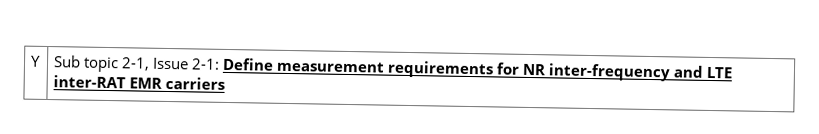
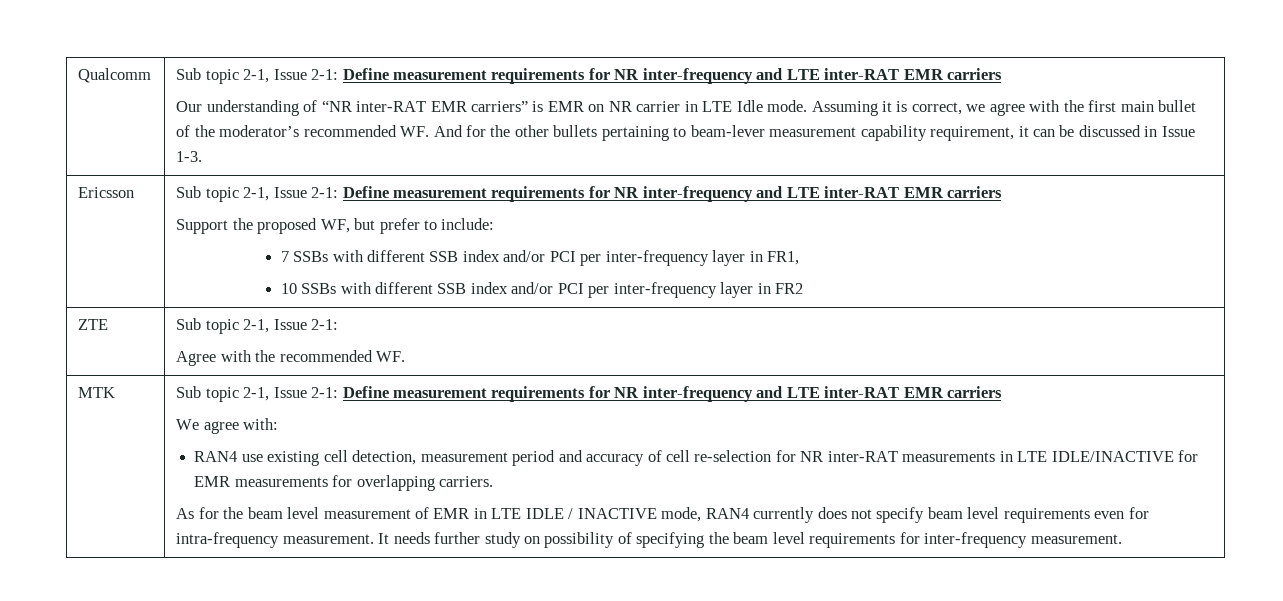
- Y
+ Qualcomm
+ Our understanding of “NR inter-RAT EMR carriers” is EMR on NR carrier in LTE Idle mode. Assuming it is correct, we agree with the first main bullet of the moderator’s recommended WF. And for the other bullets pertaining to beam-lever measurement capability requirement, it can be discussed in Issue 1-3.
+ Ericsson | Sub topic 2-1, Issue 2-1: Define measurement requirements for NR inter-frequency and LTE inter-RAT EMR carriers
+ Support the proposed WF, but prefer to include:
+ 7 SSBs with different SSB index and/or PCI per inter-frequency layer in FR1,
+ 10 SSBs with different SSB index and/or PCI per inter-frequency layer in FR2
+ ZTE | Sub topic 2-1, Issue 2-1:
+ Agree with the recommended WF.
+ MTK | Sub topic 2-1, Issue 2-1: Define measurement requirements for NR inter-frequency and LTE inter-RAT EMR carriers
+ We agree with:
+ RAN4 use existing cell detection, measurement period and accuracy of cell re-selection for NR inter-RAT measurements in LTE IDLE/INACTIVE for EMR measurements for overlapping carriers.
+ As for the beam level measurement of EMR in LTE IDLE / INACTIVE mode, RAN4 currently does not specify beam level requirements even for intra-frequency measurement. It needs further study on possibility of specifying the beam level requirements for inter-frequency measurement.

